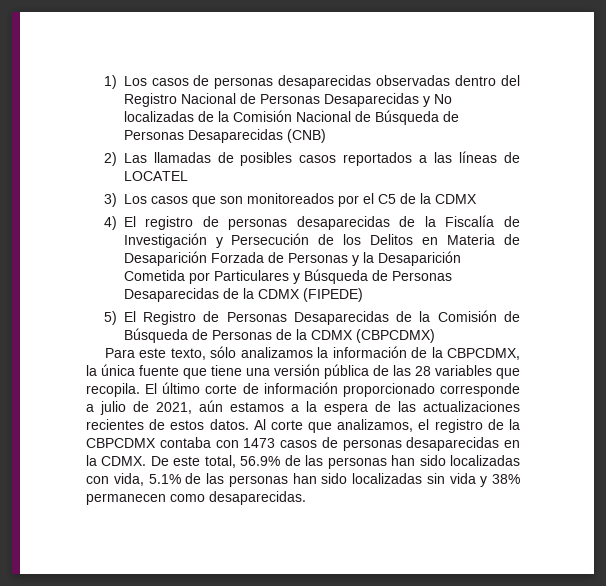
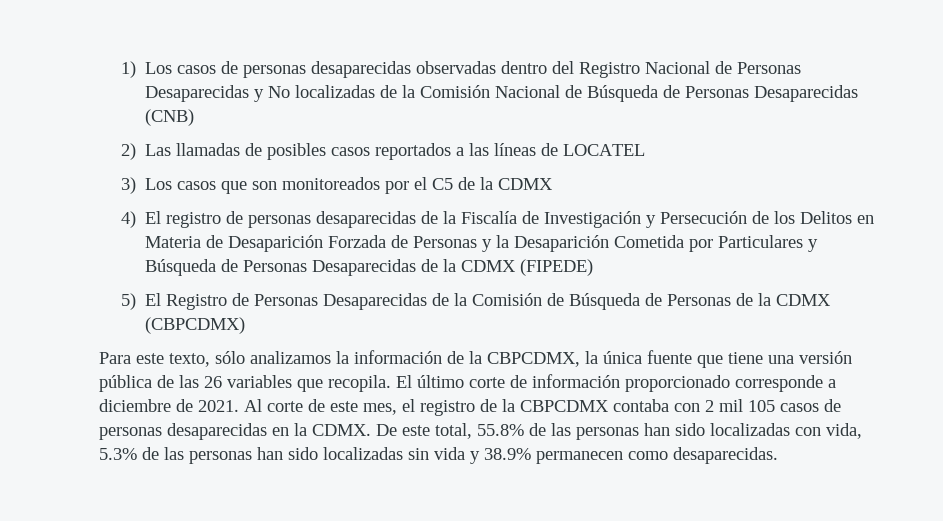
- Para este texto, sólo analizamos la información de la CBPCDMX, la única fuente que tiene una versión pública de las 28 variables que recopila.
+ Para este texto, sólo analizamos la información de la CBPCDMX, la única fuente que tiene una versión pública de las 26 variables que recopila.
- El último corte de información proporcionado corresponde a julio de 2021, aún estamos a la espera de las actualizaciones recientes de estos datos. Al corte que analizamos, el registro de la CBPCDMX contaba con 1473 casos de personas desaparecidas en la CDMX.
+ El último corte de información proporcionado corresponde a diciembre de 2021. Al corte de este mes, el registro de la CBPCDMX contaba con 2 mil 105 casos de personas desaparecidas en la CDMX.
- De este total, 56.9% de las personas han sido localizadas con vida, 5.1% de las personas han sido localizadas sin vida y 38% permanecen como desaparecidas.
+ De este total, 55.8% de las personas han sido localizadas con vida, 5.3% de las personas han sido localizadas sin vida y 38.9% permanecen como desaparecidas.

